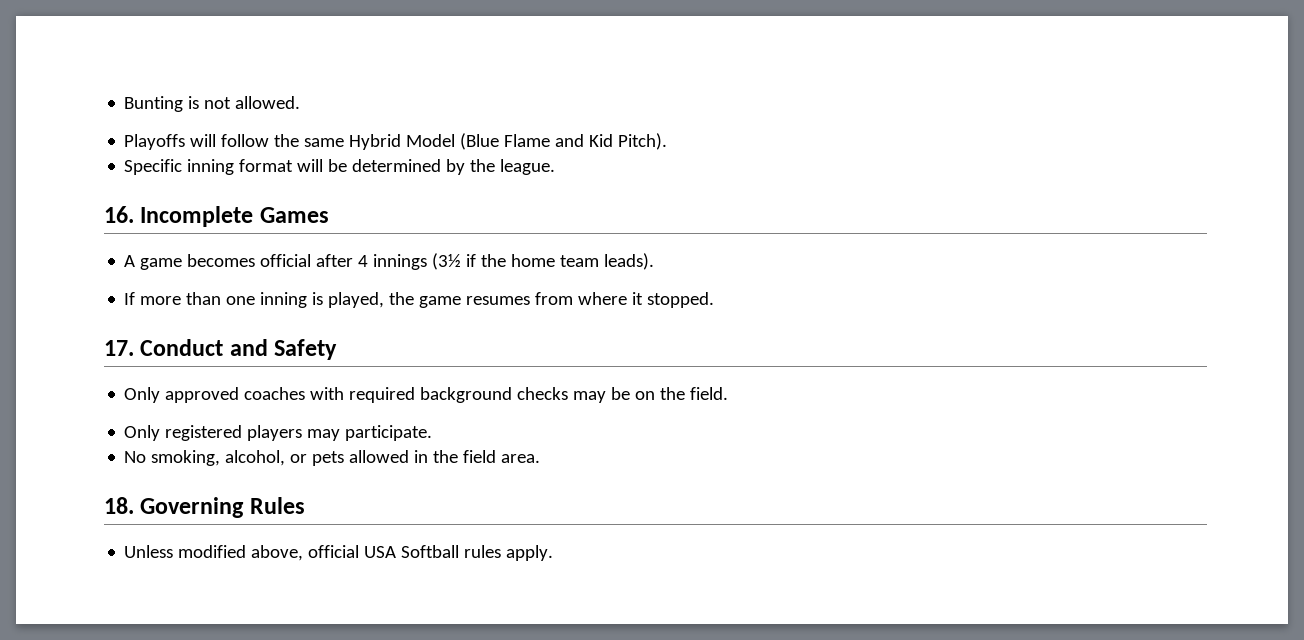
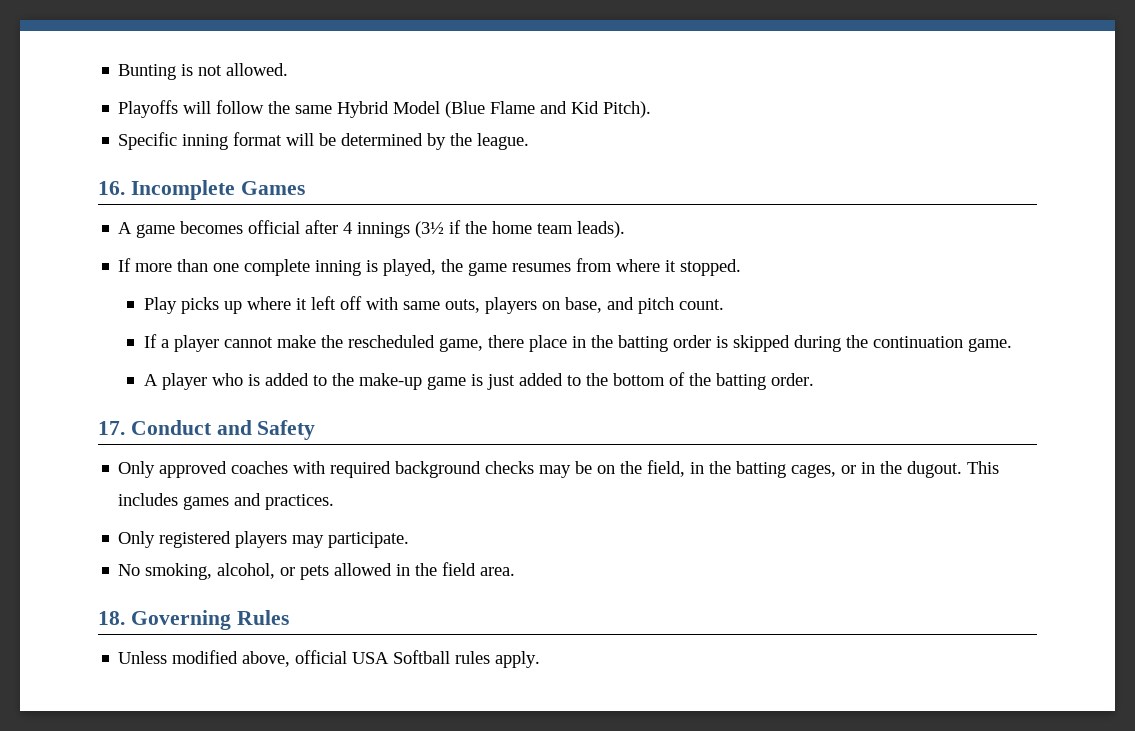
- If more than one inning is played, the game resumes from where it stopped.
+ If more than one complete inning is played, the game resumes from where it stopped.
+ Play picks up where it left off with same outs, players on base, and pitch count.
+ If a player cannot make the rescheduled game, there place in the batting order is skipped during the continuation game.
+ A player who is added to the make-up game is just added to the bottom of the batting order.
- Only approved coaches with required background checks may be on the field.
+ Only approved coaches with required background checks may be on the field, in the batting cages, or in the dugout. This includes games and practices.

